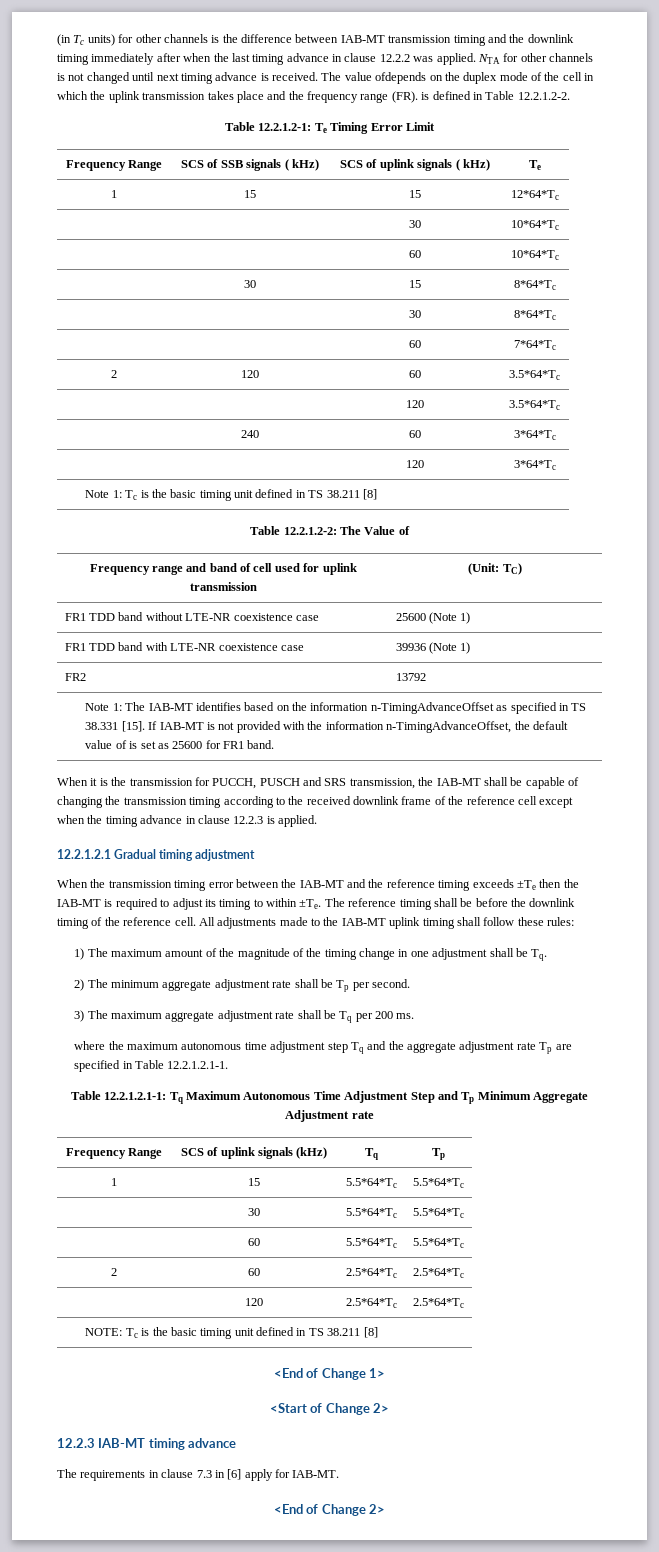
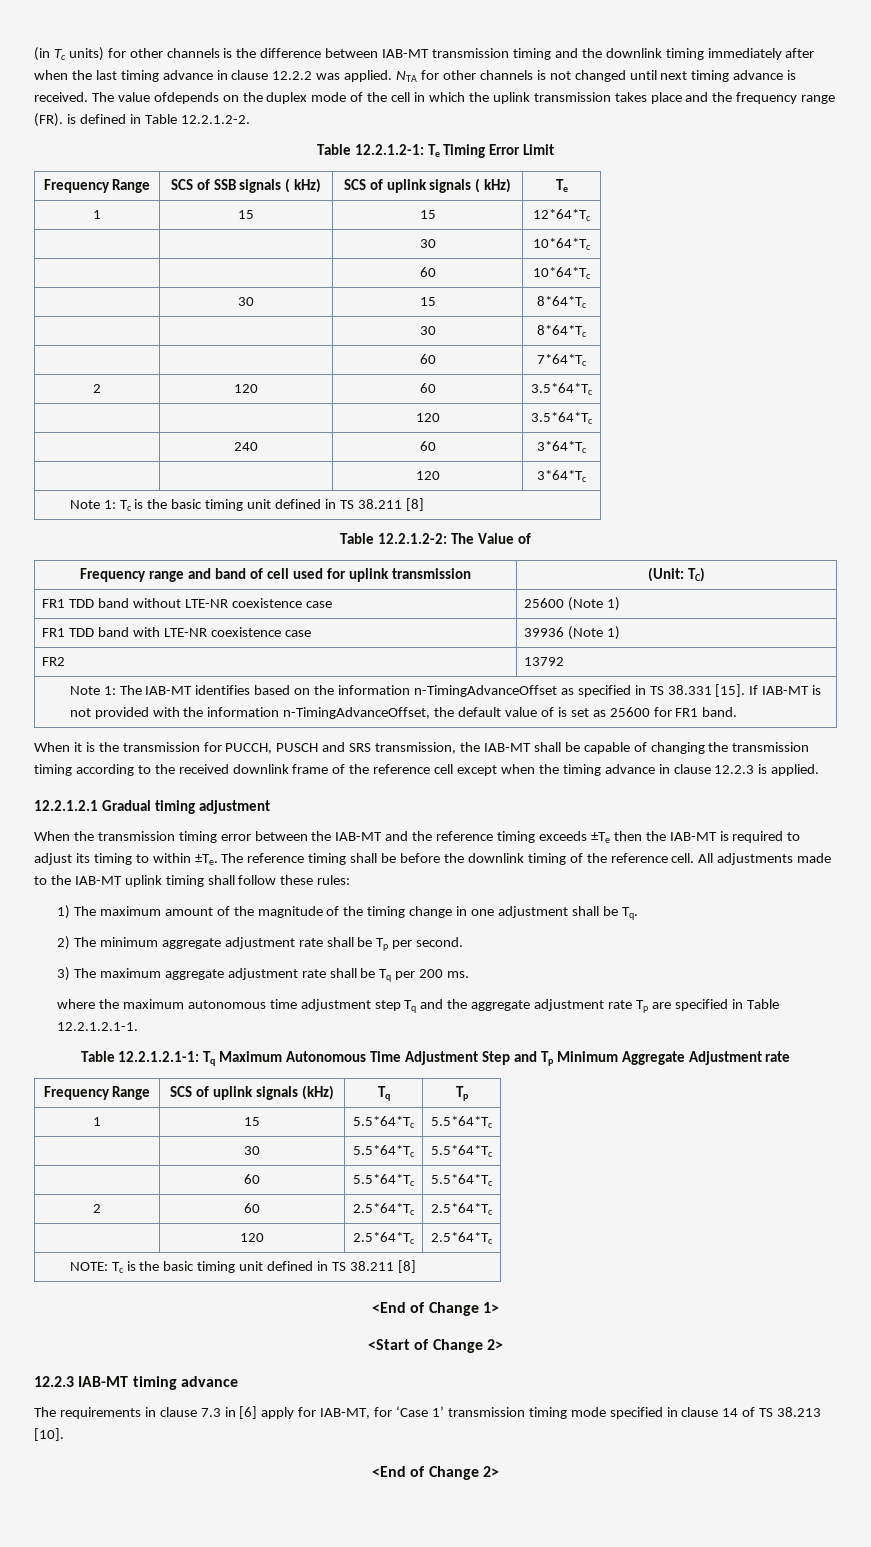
- The requirements in clause 7.3 in [6] apply for IAB-MT.
+ The requirements in clause 7.3 in [6] apply for IAB-MT, for ‘Case 1’ transmission timing mode specified in clause 14 of TS 38.213 [10].

